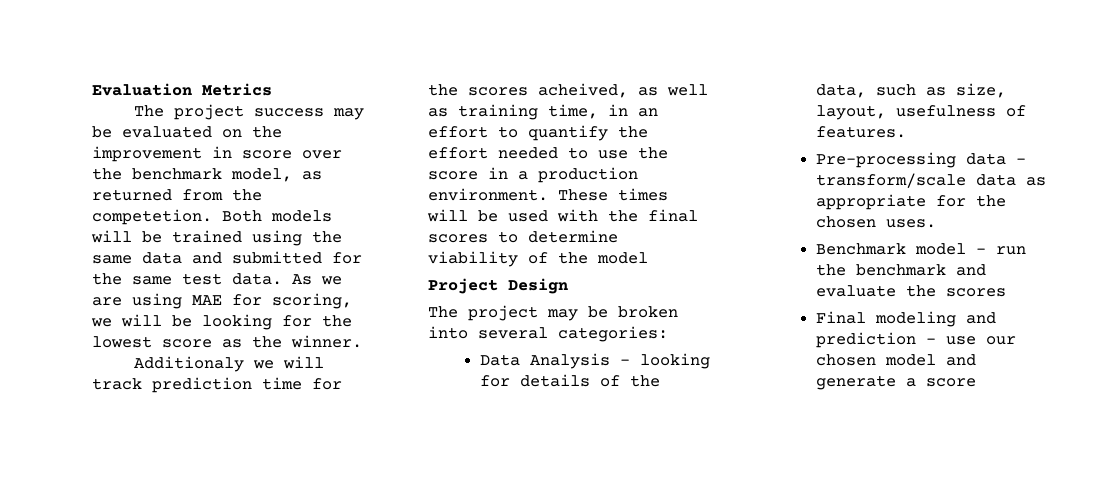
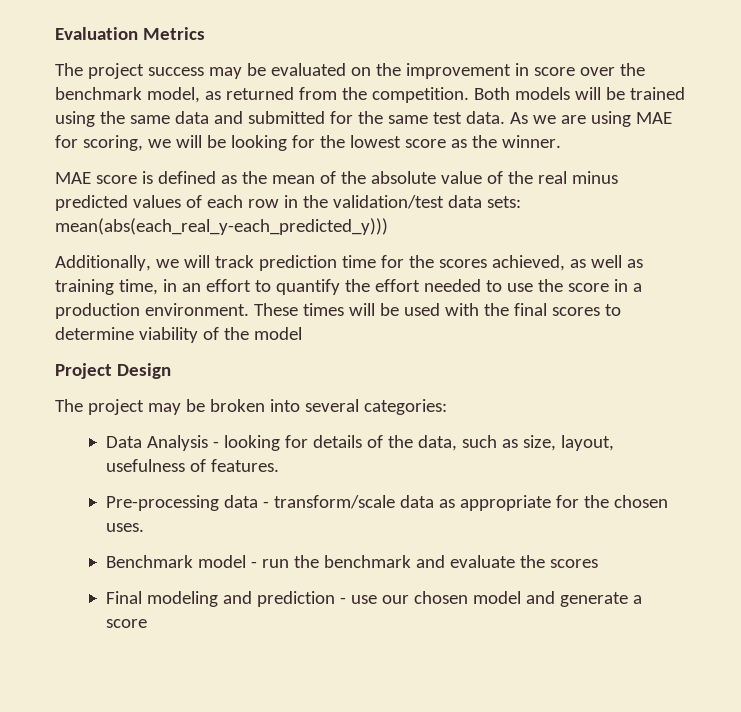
- The project success may be evaluated on the improvement in score over the benchmark model, as returned from the competetion.
+ The project success may be evaluated on the improvement in score over the benchmark model, as returned from the competition.
- Additionaly we will track prediction time for the scores acheived, as well as training time, in an effort to quantify the effort needed to use the score in a production environment.
+ MAE score is defined as the mean of the absolute value of the real minus predicted values of each row in the validation/test data sets: mean(abs(each_real_y-each_predicted_y)))
+ Additionally, we will track prediction time for the scores achieved, as well as training time, in an effort to quantify the effort needed to use the score in a production environment.

